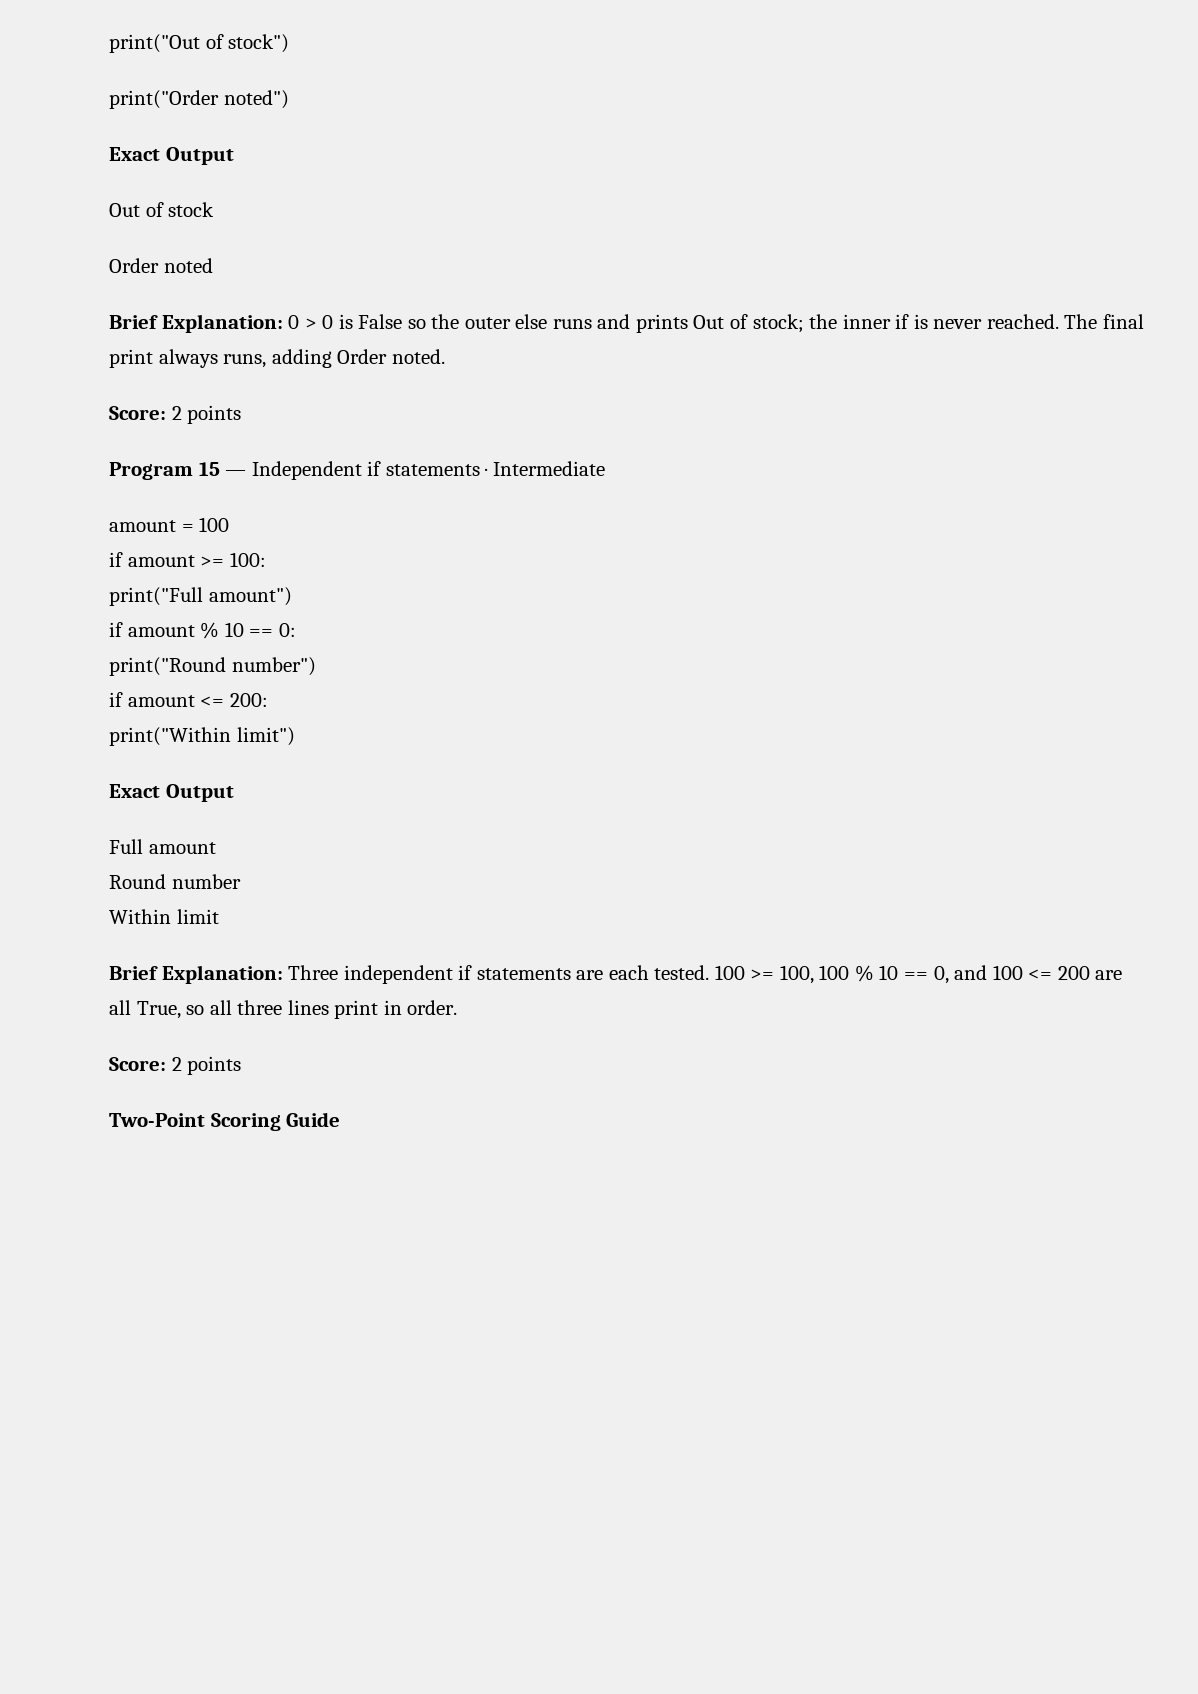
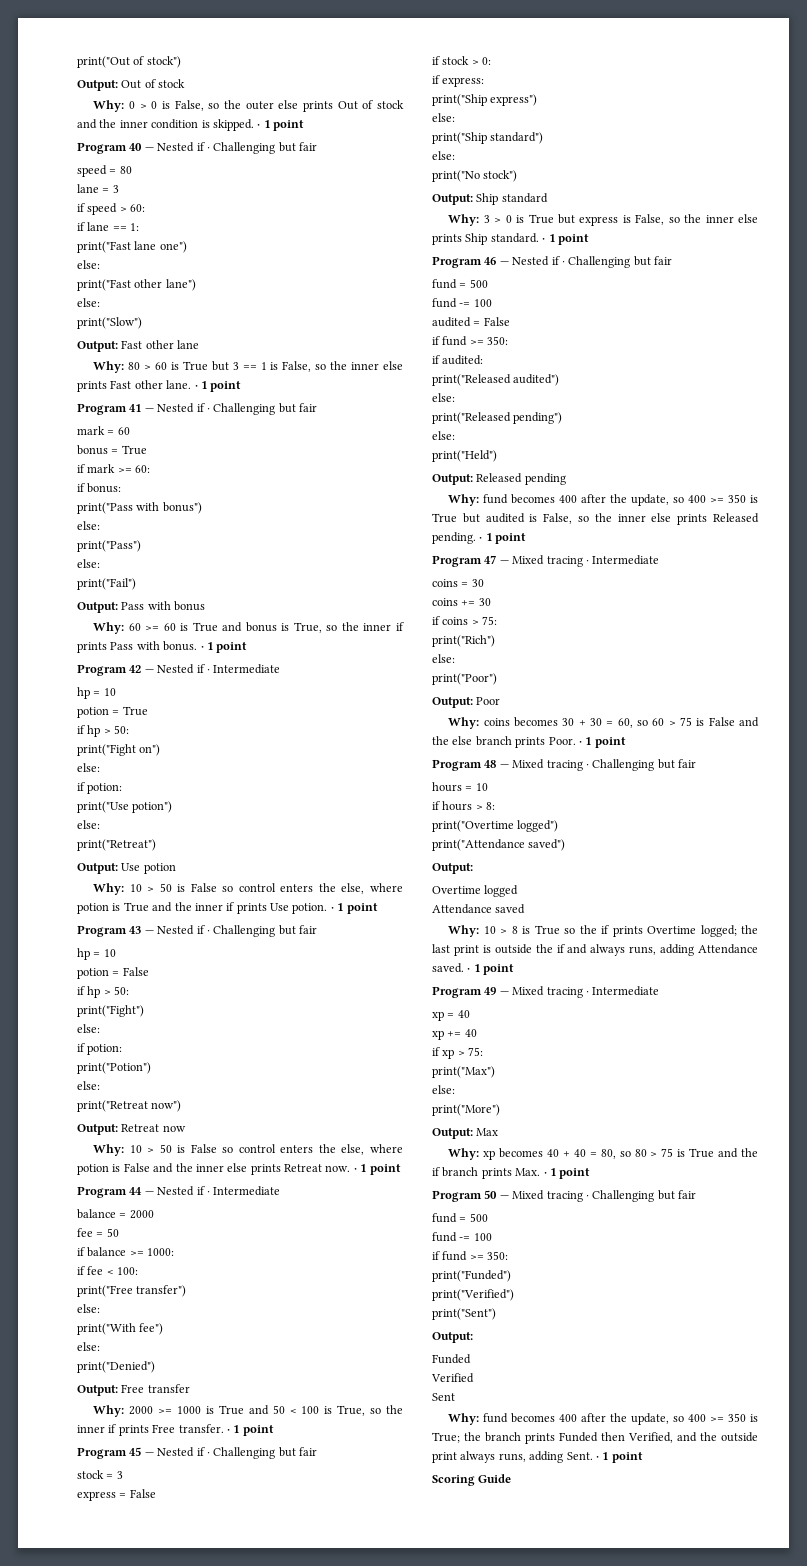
- print("Order noted")
- Exact Output
- Out of stock
+ Output: Out of stock
- Order noted
- Brief Explanation: 0 > 0 is False so the outer else runs and prints Out of stock; the inner if is never reached. The final print always runs, adding Order noted.
- Score: 2 points
- Program 15 — Independent if statements · Intermediate
- amount = 100
- if amount >= 100:
- print("Full amount")
- if amount % 10 == 0:
- print("Round number")
- if amount <= 200:
- print("Within limit")
- Exact Output
- Full amount
- Round number
- Within limit
- Brief Explanation: Three independent if statements are each tested. 100 >= 100, 100 % 10 == 0, and 100 <= 200 are all True, so all three lines print in order.
- Score: 2 points
- Two-Point Scoring Guide
+ Why: 0 > 0 is False, so the outer else prints Out of stock and the inner condition is skipped. · 1 point
+ Program 40 — Nested if · Challenging but fair
+ speed = 80
+ lane = 3
+ if speed > 60:
+ if lane == 1:
+ print("Fast lane one")
+ else:
+ print("Fast other lane")
+ else:
+ print("Slow")
+ Output: Fast other lane
+ Why: 80 > 60 is True but 3 == 1 is False, so the inner else prints Fast other lane. · 1 point
+ Program 41 — Nested if · Challenging but fair
+ mark = 60
+ bonus = True
+ if mark >= 60:
+ if bonus:
+ print("Pass with bonus")
+ else:
+ print("Pass")
+ else:
+ print("Fail")
+ Output: Pass with bonus
+ Why: 60 >= 60 is True and bonus is True, so the inner if prints Pass with bonus. · 1 point
+ Program 42 — Nested if · Intermediate
+ hp = 10
+ potion = True
+ if hp > 50:
+ print("Fight on")
+ else:
+ if potion:
+ print("Use potion")
+ else:
+ print("Retreat")
+ Output: Use potion
+ Why: 10 > 50 is False so control enters the else, where potion is True and the inner if prints Use potion. · 1 point
+ Program 43 — Nested if · Challenging but fair
+ hp = 10
+ potion = False
+ if hp > 50:
+ print("Fight")
+ else:
+ if potion:
+ print("Potion")
+ else:
+ print("Retreat now")
+ Output: Retreat now
+ Why: 10 > 50 is False so control enters the else, where potion is False and the inner else prints Retreat now. · 1 point
+ Program 44 — Nested if · Intermediate
+ balance = 2000
+ fee = 50
+ if balance >= 1000:
+ if fee < 100:
+ print("Free transfer")
+ else:
+ print("With fee")
+ else:
+ print("Denied")
+ Output: Free transfer
+ Why: 2000 >= 1000 is True and 50 < 100 is True, so the inner if prints Free transfer. · 1 point
+ Program 45 — Nested if · Challenging but fair
+ stock = 3
+ express = False
+ if stock > 0:
+ if express:
+ print("Ship express")
+ else:
+ print("Ship standard")
+ else:
+ print("No stock")
+ Output: Ship standard
+ Why: 3 > 0 is True but express is False, so the inner else prints Ship standard. · 1 point
+ Program 46 — Nested if · Challenging but fair
+ fund = 500
+ fund -= 100
+ audited = False
+ if fund >= 350:
+ if audited:
+ print("Released audited")
+ else:
+ print("Released pending")
+ else:
+ print("Held")
+ Output: Released pending
+ Why: fund becomes 400 after the update, so 400 >= 350 is True but audited is False, so the inner else prints Released pending. · 1 point
+ Program 47 — Mixed tracing · Intermediate
+ coins = 30
+ coins += 30
+ if coins > 75:
+ print("Rich")
+ else:
+ print("Poor")
+ Output: Poor
+ Why: coins becomes 30 + 30 = 60, so 60 > 75 is False and the else branch prints Poor. · 1 point
+ Program 48 — Mixed tracing · Challenging but fair
+ hours = 10
+ if hours > 8:
+ print("Overtime logged")
+ print("Attendance saved")
+ Output:
+ Overtime logged
+ Attendance saved
+ Why: 10 > 8 is True so the if prints Overtime logged; the last print is outside the if and always runs, adding Attendance saved. · 1 point
+ Program 49 — Mixed tracing · Intermediate
+ xp = 40
+ xp += 40
+ if xp > 75:
+ print("Max")
+ else:
+ print("More")
+ Output: Max
+ Why: xp becomes 40 + 40 = 80, so 80 > 75 is True and the if branch prints Max. · 1 point
+ Program 50 — Mixed tracing · Challenging but fair
+ fund = 500
+ fund -= 100
+ if fund >= 350:
+ print("Funded")
+ print("Verified")
+ print("Sent")
+ Output:
+ Funded
+ Verified
+ Sent
+ Why: fund becomes 400 after the update, so 400 >= 350 is True; the branch prints Funded then Verified, and the outside print always runs, adding Sent. · 1 point
+ Scoring Guide

